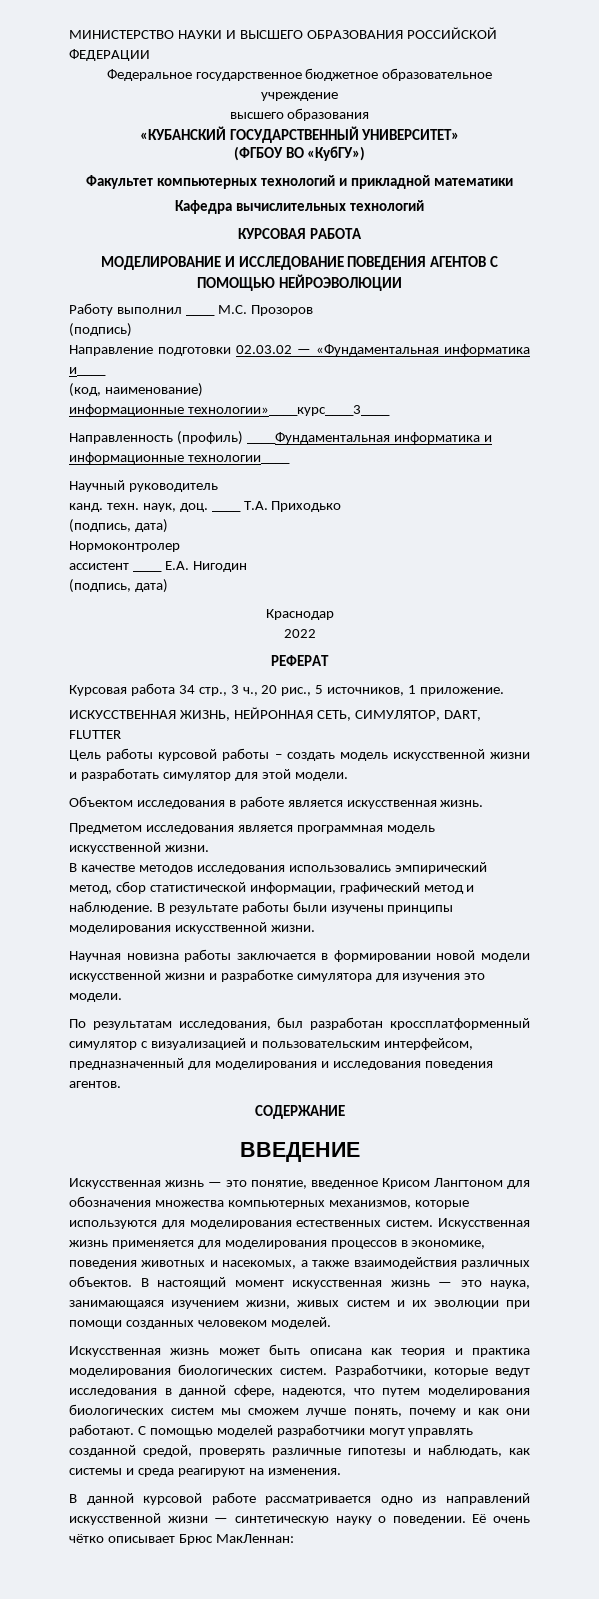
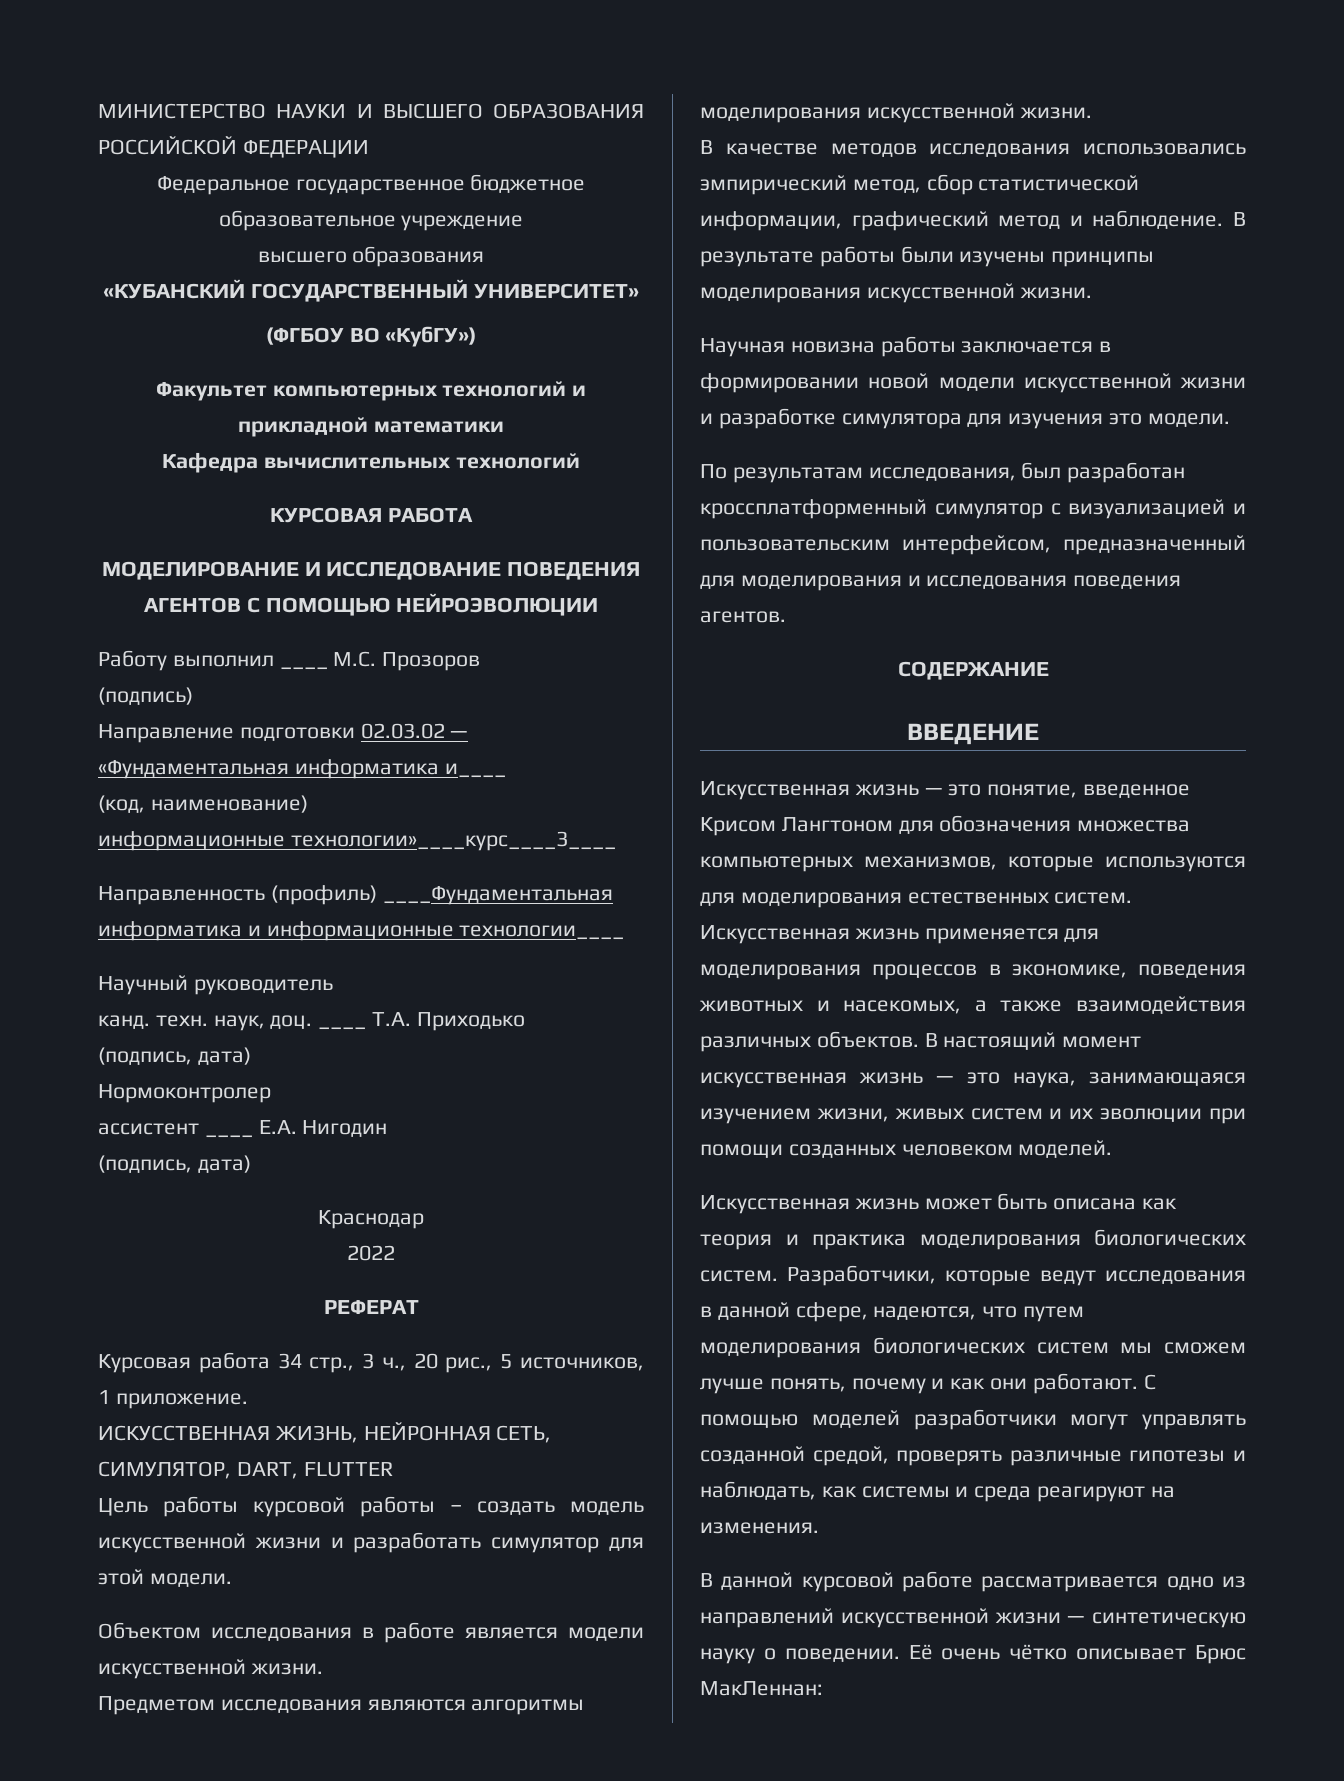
- Объектом исследования в работе является искусственная жизнь.
+ Объектом исследования в работе является модели искусственной жизни.
- Предметом исследования является программная модель искусственной жизни.
+ Предметом исследования являются алгоритмы моделирования искусственной жизни.

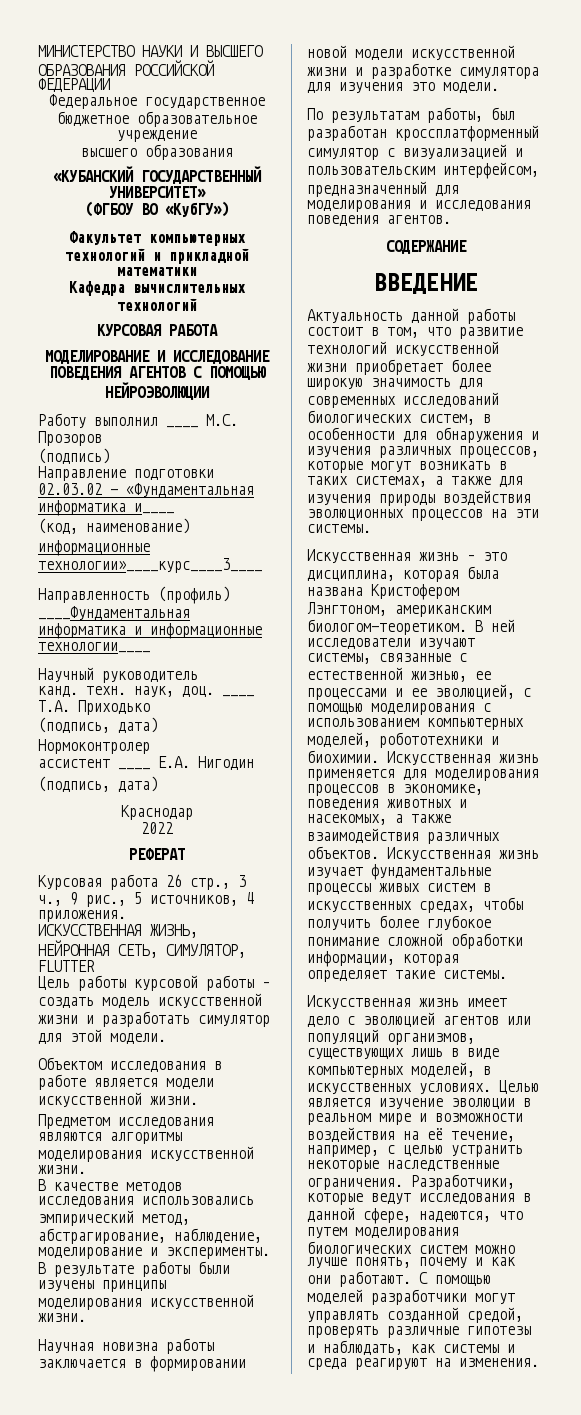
- Курсовая работа 34 стр., 3 ч., 20 рис., 5 источников, 1 приложение.
+ Курсовая работа 26 стр., 3 ч., 9 рис., 5 источников, 4 приложения.
- ИСКУССТВЕННАЯ ЖИЗНЬ, НЕЙРОННАЯ СЕТЬ, СИМУЛЯТОР, DART, FLUTTER
+ ИСКУССТВЕННАЯ ЖИЗНЬ, НЕЙРОННАЯ СЕТЬ, СИМУЛЯТОР, FLUTTER
- В качестве методов исследования использовались эмпирический метод, сбор статистической информации, графический метод и наблюдение.
+ В качестве методов исследования использовались эмпирический метод, абстрагирование, наблюдение, моделирование и эксперименты.
- По результатам исследования, был разработан кроссплатформенный симулятор с визуализацией и пользовательским интерфейсом, предназначенный для моделирования и исследования поведения агентов.
+ По результатам работы, был разработан кроссплатформенный симулятор с визуализацией и пользовательским интерфейсом, предназначенный для моделирования и исследования поведения агентов.
- Искусственная жизнь — это понятие, введенное Крисом Лангтоном для обозначения множества компьютерных механизмов, которые используются для моделирования естественных систем.
+ Актуальность данной работы состоит в том, что развитие технологий искусственной жизни приобретает более широкую значимость для современных исследований биологических систем, в особенности для обнаружения и изучения различных процессов, которые могут возникать в таких системах, а также для изучения природы воздействия эволюционных процессов на эти системы.
+ Искусственная жизнь – это дисциплина, которая была названа Кристофером Лэнгтоном, американским биологом-теоретиком. В ней исследователи изучают системы, связанные с естественной жизнью, ее процессами и ее эволюцией, с помощью моделирования с использованием компьютерных моделей, робототехники и биохимии.
- В настоящий момент искусственная жизнь — это наука, занимающаяся изучением жизни, живых систем и их эволюции при помощи созданных человеком моделей.
- Искусственная жизнь может быть описана как теория и практика моделирования биологических систем.
+ Искусственная жизнь изучает фундаментальные процессы живых систем в искусственных средах, чтобы получить более глубокое понимание сложной обработки информации, которая определяет такие системы.
+ Искусственная жизнь имеет дело с эволюцией агентов или популяций организмов, существующих лишь в виде компьютерных моделей, в искусственных условиях. Целью является изучение эволюции в реальном мире и возможности воздействия на её течение, например, с целью устранить некоторые наследственные ограничения.
- Разработчики, которые ведут исследования в данной сфере, надеются, что путем моделирования биологических систем мы сможем лучше понять, почему и как они работают.
+ Разработчики, которые ведут исследования в данной сфере, надеются, что путем моделирования биологических систем можно лучше понять, почему и как они работают.
- В данной курсовой работе рассматривается одно из направлений искусственной жизни — синтетическую науку о поведении. Её очень чётко описывает Брюс МакЛеннан:

